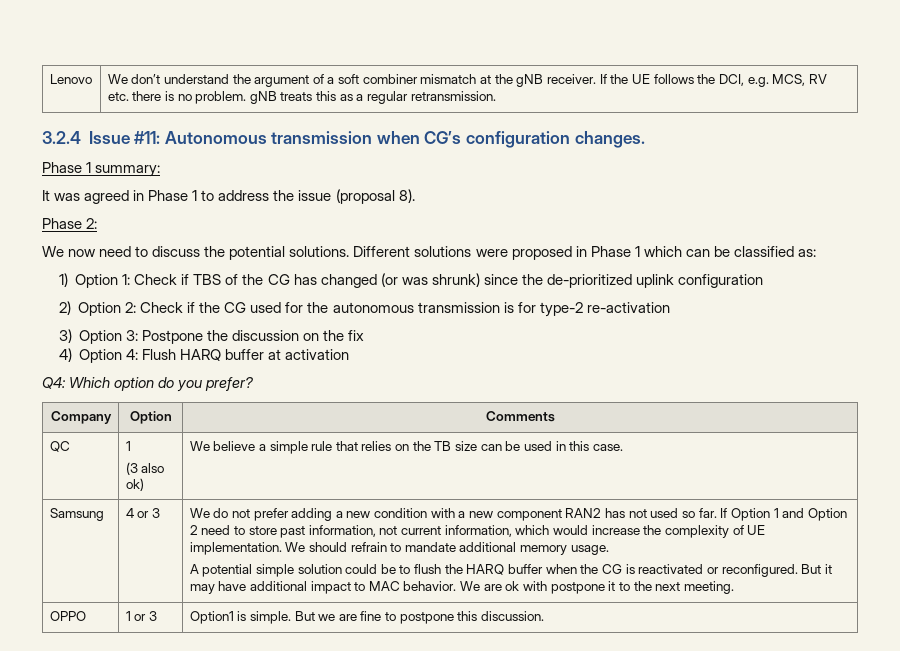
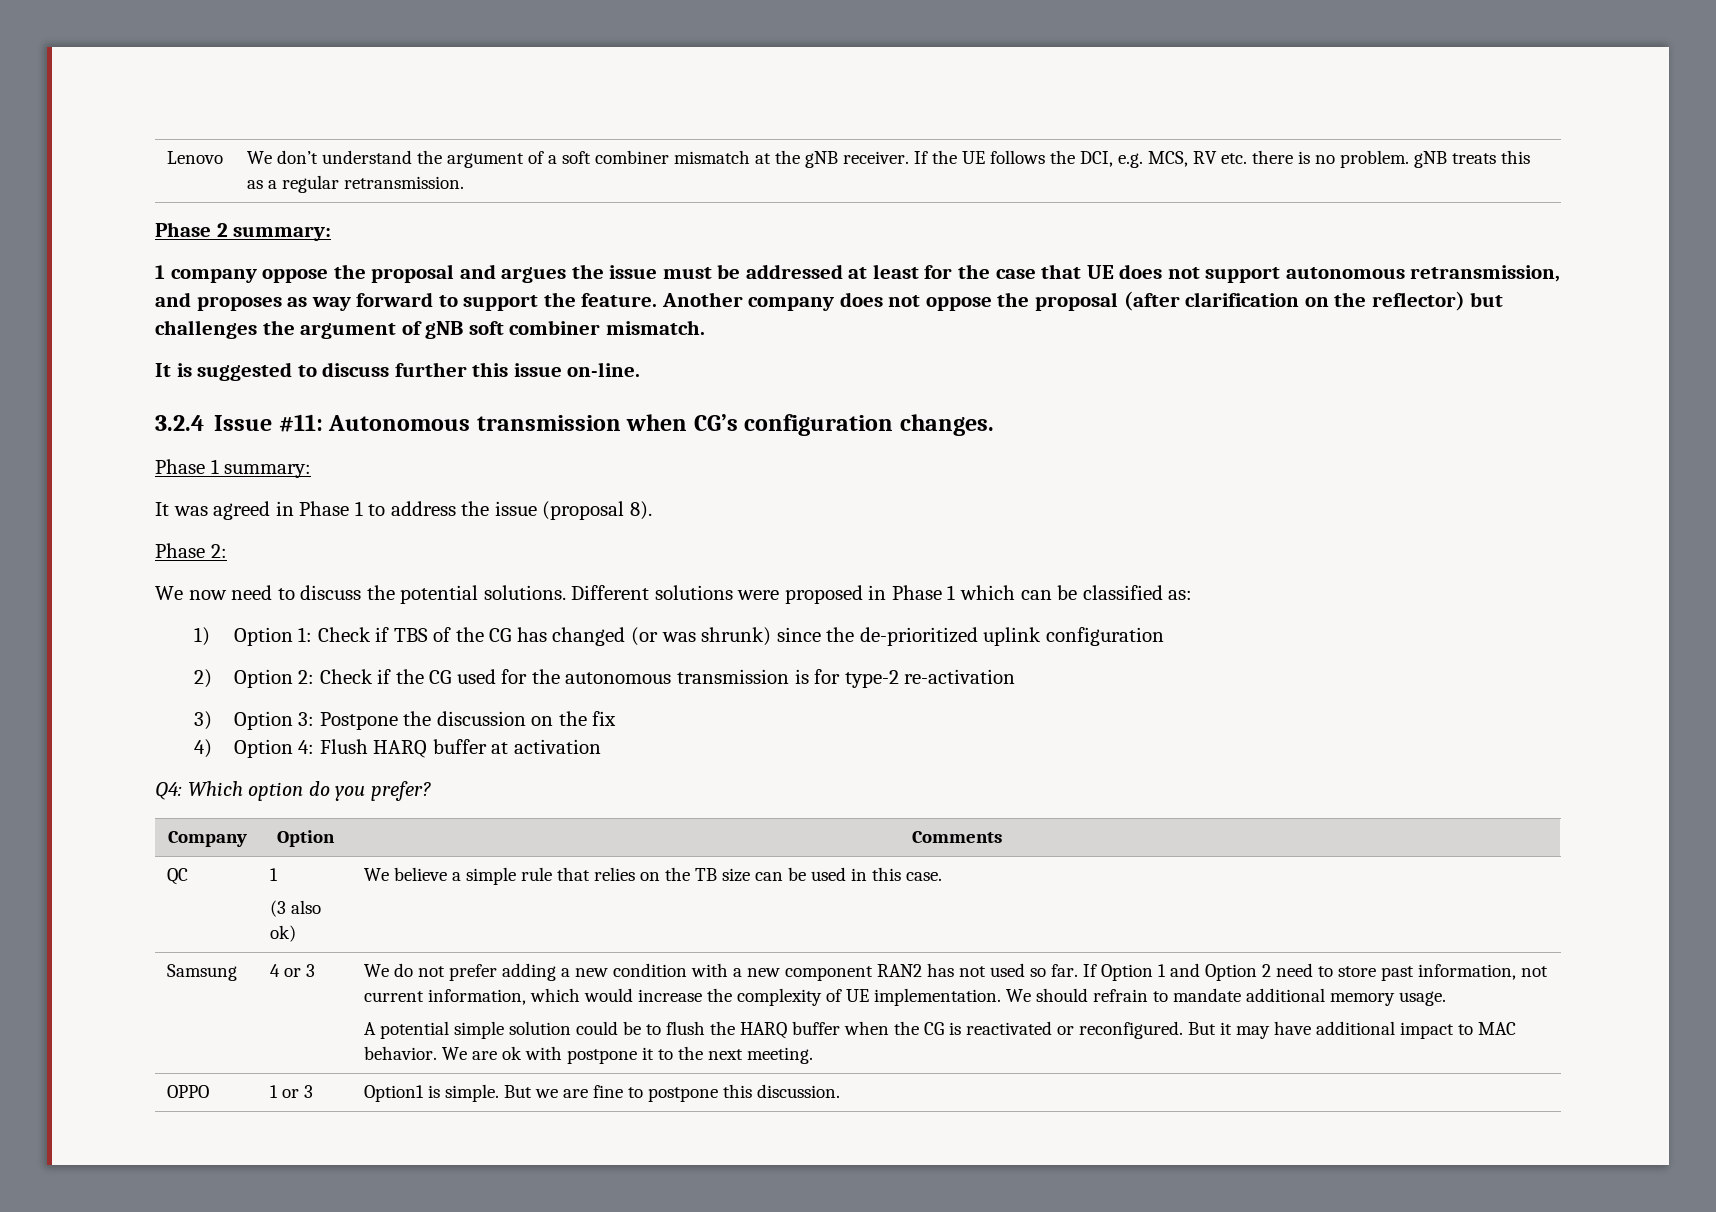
+ Phase 2 summary:
+ 1 company oppose the proposal and argues the issue must be addressed at least for the case that UE does not support autonomous retransmission, and proposes as way forward to support the feature. Another company does not oppose the proposal (after clarification on the reflector) but challenges the argument of gNB soft combiner mismatch.
+ It is suggested to discuss further this issue on-line.

